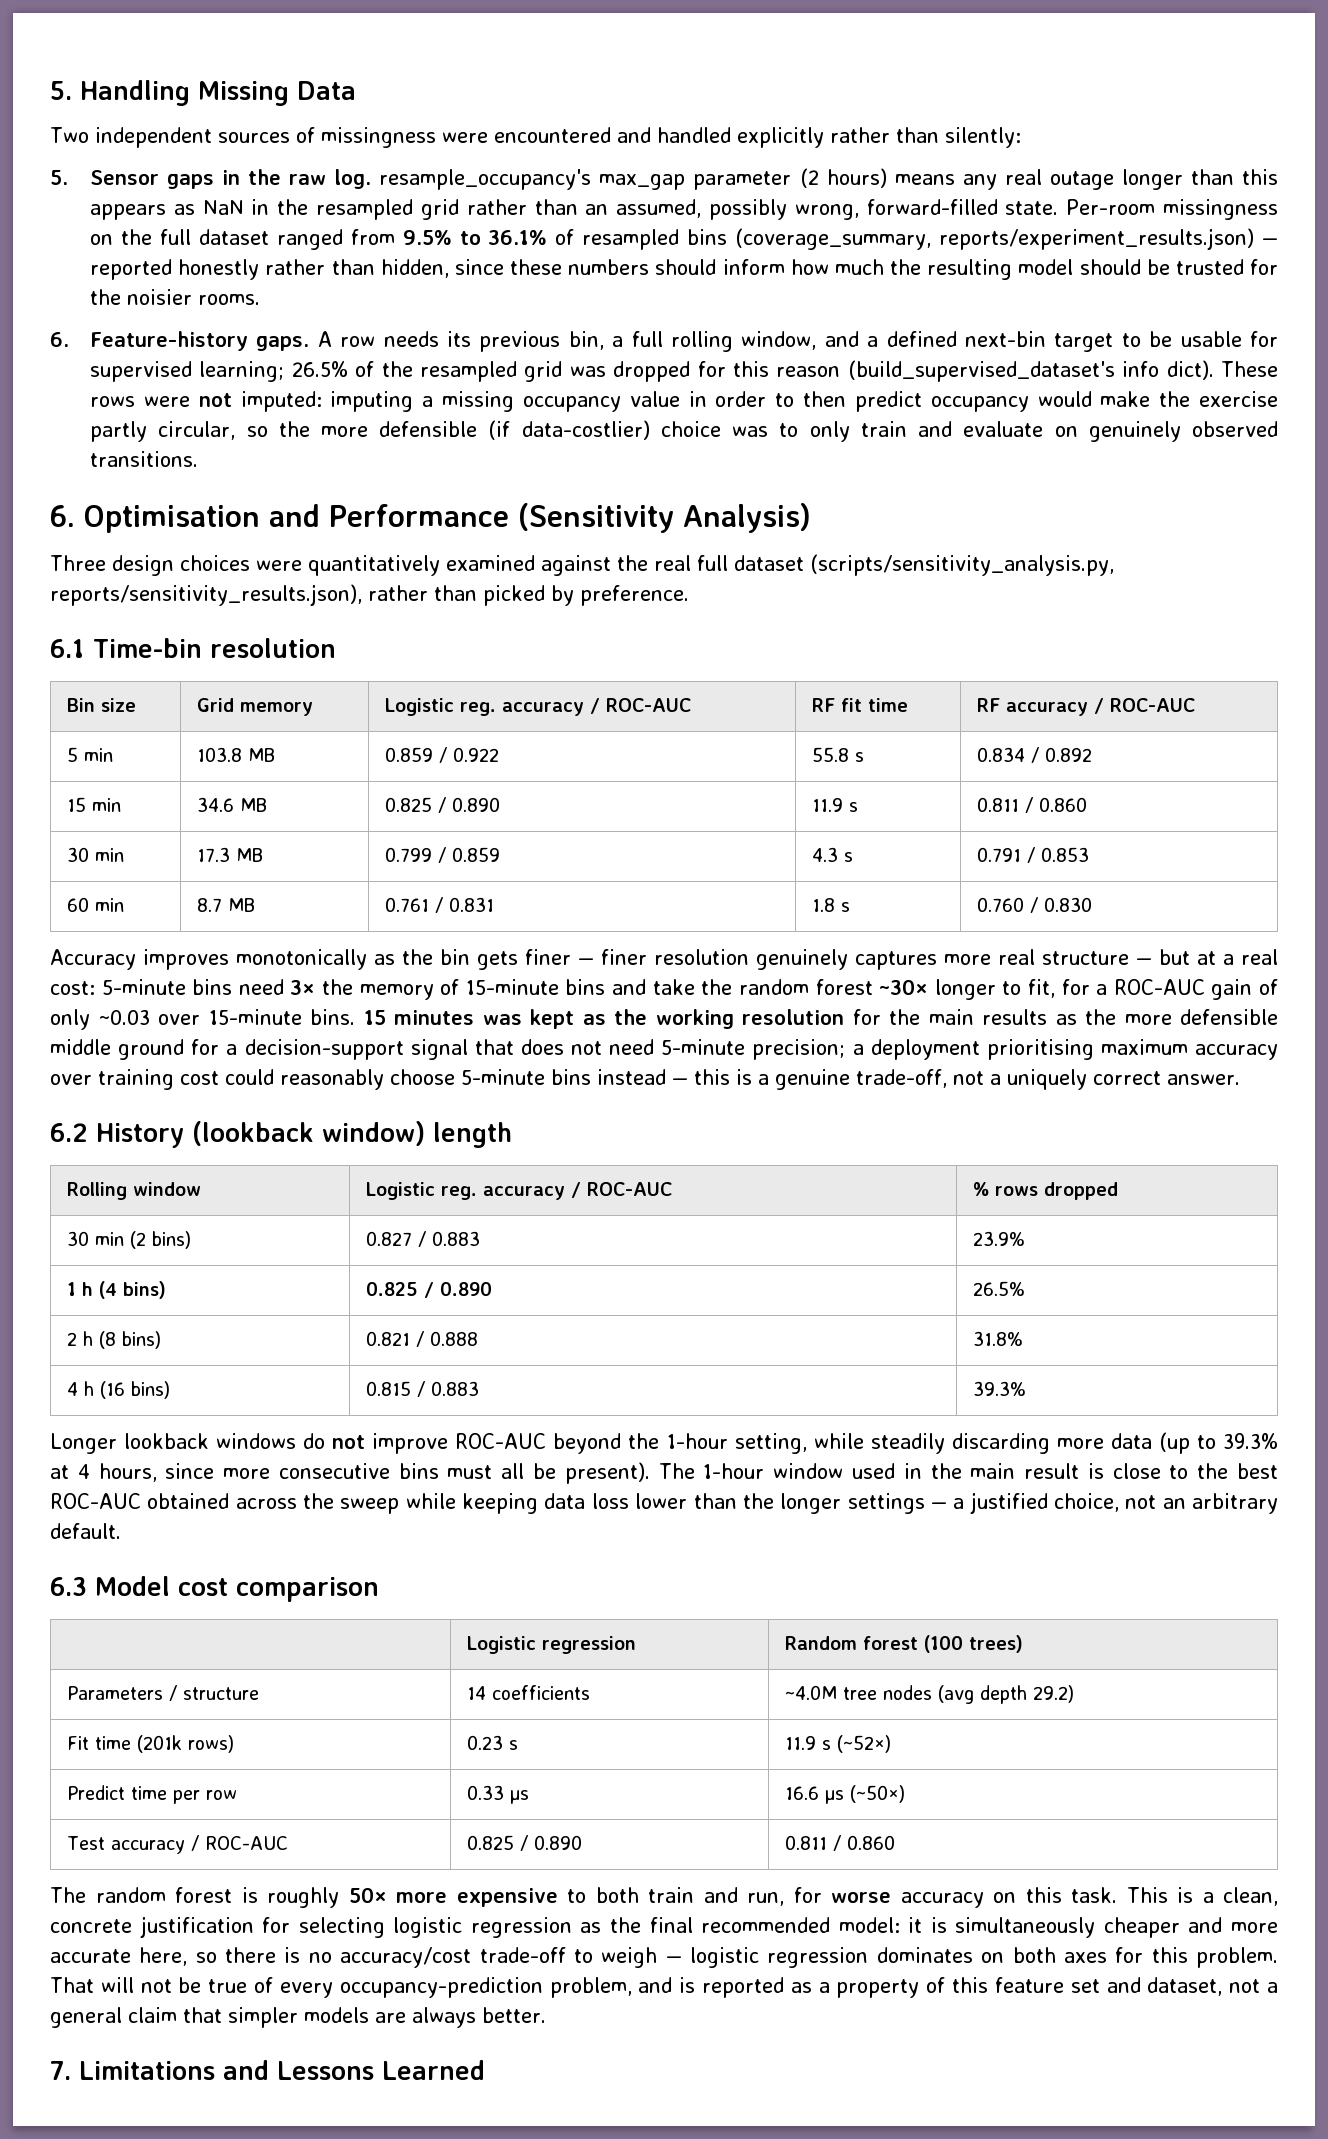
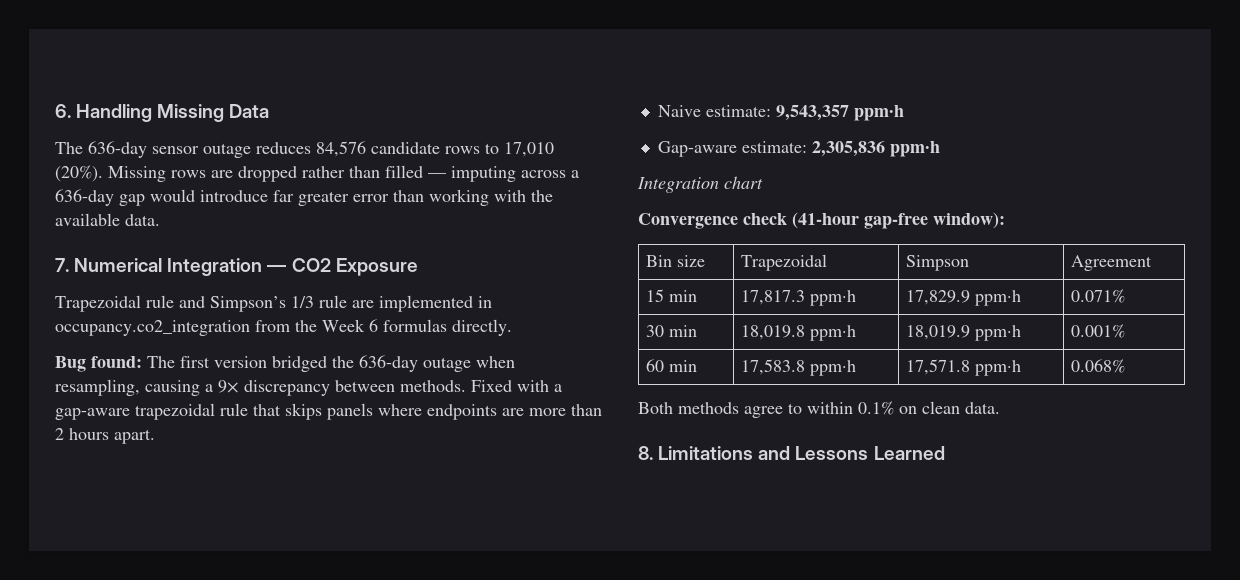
- 5. Handling Missing Data
+ 6. Handling Missing Data
- Two independent sources of missingness were encountered and handled explicitly rather than silently:
- 5. Sensor gaps in the raw log. resample_occupancy's max_gap parameter (2 hours) means any real outage longer than this appears as NaN in the resampled grid rather than an assumed, possibly wrong, forward-filled state. Per-room missingness on the full dataset ranged from 9.5% to 36.1% of resampled bins (coverage_summary, reports/experiment_results.json) — reported honestly rather than hidden, since these numbers should inform how much the resulting model should be trusted for the noisier rooms.
- 6. Feature-history gaps. A row needs its previous bin, a full rolling window, and a defined next-bin target to be usable for supervised learning; 26.5% of the resampled grid was dropped for this reason (build_supervised_dataset's info dict). These rows were not imputed: imputing a missing occupancy value in order to then predict occupancy would make the exercise partly circular, so the more defensible (if data-costlier) choice was to only train and evaluate on genuinely observed transitions.
- 6. Optimisation and Performance (Sensitivity Analysis)
- Three design choices were quantitatively examined against the real full dataset (scripts/sensitivity_analysis.py, reports/sensitivity_results.json), rather than picked by preference.
- 6.1 Time-bin resolution
- Bin size | Grid memory | Logistic reg. accuracy / ROC-AUC | RF fit time | RF accuracy / ROC-AUC
- 5 min | 103.8 MB | 0.859 / 0.922 | 55.8 s | 0.834 / 0.892
- 15 min | 34.6 MB | 0.825 / 0.890 | 11.9 s | 0.811 / 0.860
- 30 min | 17.3 MB | 0.799 / 0.859 | 4.3 s | 0.791 / 0.853
- 60 min | 8.7 MB | 0.761 / 0.831 | 1.8 s | 0.760 / 0.830
- Accuracy improves monotonically as the bin gets finer — finer resolution genuinely captures more real structure — but at a real cost: 5-minute bins need 3× the memory of 15-minute bins and take the random forest ~30× longer to fit, for a ROC-AUC gain of only ~0.03 over 15-minute bins. 15 minutes was kept as the working resolution for the main results as the more defensible middle ground for a decision-support signal that does not need 5-minute precision; a deployment prioritising maximum accuracy over training cost could reasonably choose 5-minute bins instead — this is a genuine trade-off, not a uniquely correct answer.
- 6.2 History (lookback window) length
- Rolling window | Logistic reg. accuracy / ROC-AUC | % rows dropped
- 30 min (2 bins) | 0.827 / 0.883 | 23.9%
- 1 h (4 bins) | 0.825 / 0.890 | 26.5%
- 2 h (8 bins) | 0.821 / 0.888 | 31.8%
- 4 h (16 bins) | 0.815 / 0.883 | 39.3%
- Longer lookback windows do not improve ROC-AUC beyond the 1-hour setting, while steadily discarding more data (up to 39.3% at 4 hours, since more consecutive bins must all be present). The 1-hour window used in the main result is close to the best ROC-AUC obtained across the sweep while keeping data loss lower than the longer settings — a justified choice, not an arbitrary default.
- 6.3 Model cost comparison
- | Logistic regression | Random forest (100 trees)
- Parameters / structure | 14 coefficients | ~4.0M tree nodes (avg depth 29.2)
- Fit time (201k rows) | 0.23 s | 11.9 s (~52×)
- Predict time per row | 0.33 µs | 16.6 µs (~50×)
- Test accuracy / ROC-AUC | 0.825 / 0.890 | 0.811 / 0.860
- The random forest is roughly 50× more expensive to both train and run, for worse accuracy on this task. This is a clean, concrete justification for selecting logistic regression as the final recommended model: it is simultaneously cheaper and more accurate here, so there is no accuracy/cost trade-off to weigh — logistic regression dominates on both axes for this problem. That will not be true of every occupancy-prediction problem, and is reported as a property of this feature set and dataset, not a general claim that simpler models are always better.
- 7. Limitations and Lessons Learned
+ The 636-day sensor outage reduces 84,576 candidate rows to 17,010 (20%). Missing rows are dropped rather than filled — imputing across a 636-day gap would introduce far greater error than working with the available data.
+ 7. Numerical Integration — CO2 Exposure
+ Trapezoidal rule and Simpson’s 1/3 rule are implemented in occupancy.co2_integration from the Week 6 formulas directly.
+ Bug found: The first version bridged the 636-day outage when resampling, causing a 9× discrepancy between methods. Fixed with a gap-aware trapezoidal rule that skips panels where endpoints are more than 2 hours apart.
+ Naive estimate: 9,543,357 ppm·h
+ Gap-aware estimate: 2,305,836 ppm·h
+ Integration chart
+ Convergence check (41-hour gap-free window):
+ Bin size | Trapezoidal | Simpson | Agreement
+ 15 min | 17,817.3 ppm·h | 17,829.9 ppm·h | 0.071%
+ 30 min | 18,019.8 ppm·h | 18,019.9 ppm·h | 0.001%
+ 60 min | 17,583.8 ppm·h | 17,571.8 ppm·h | 0.068%
+ Both methods agree to within 0.1% on clean data.
+ 8. Limitations and Lessons Learned

